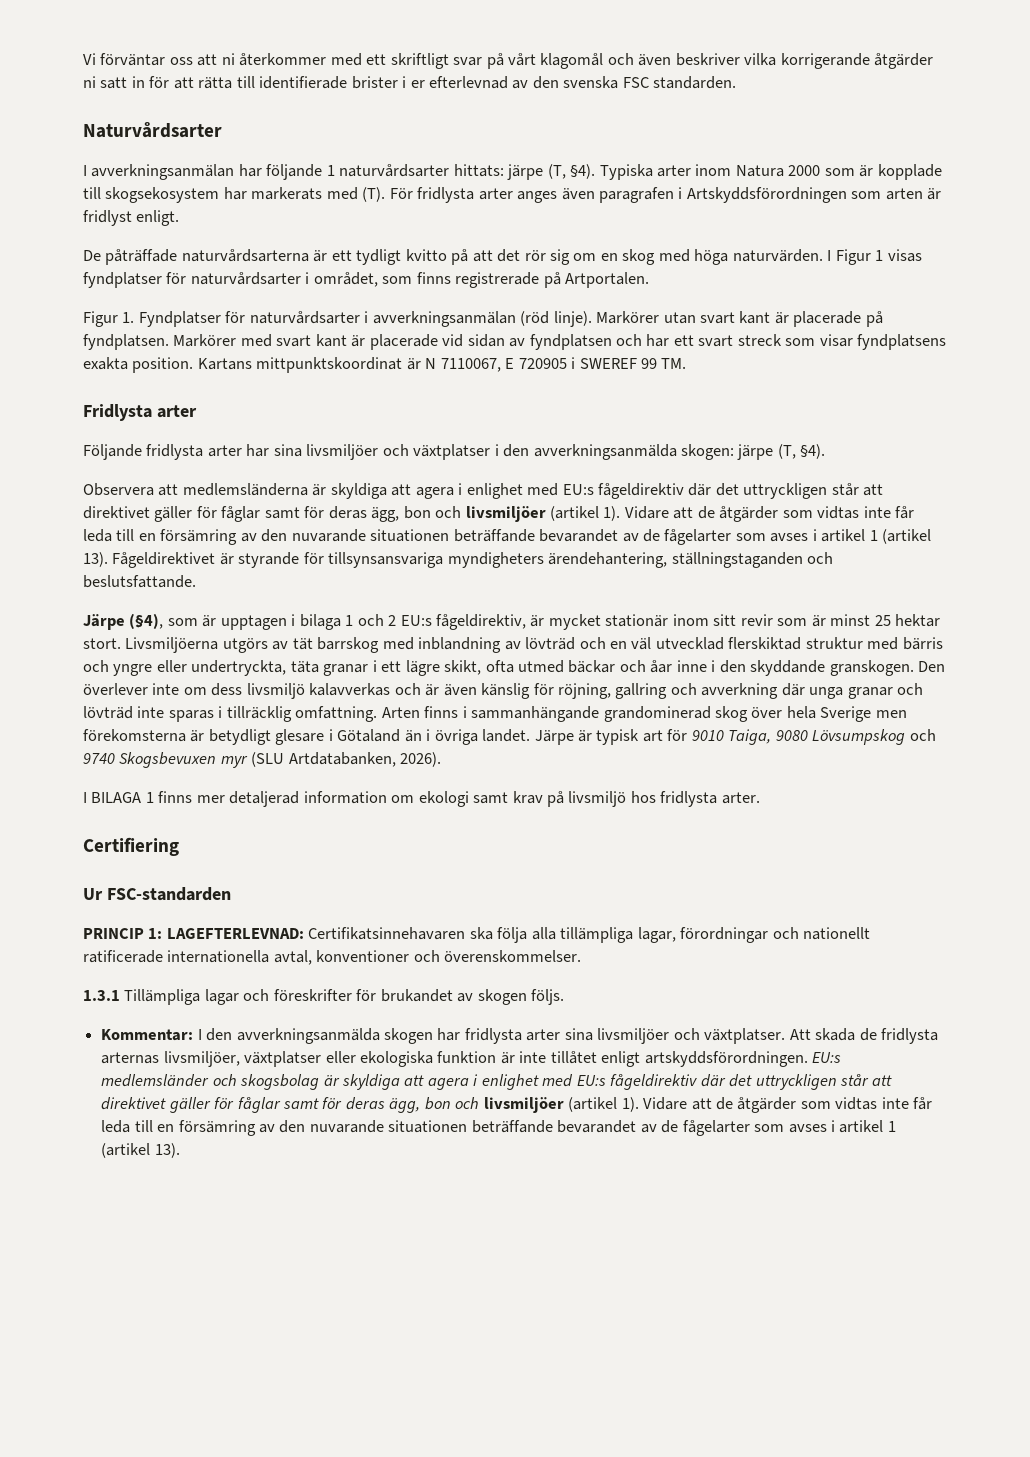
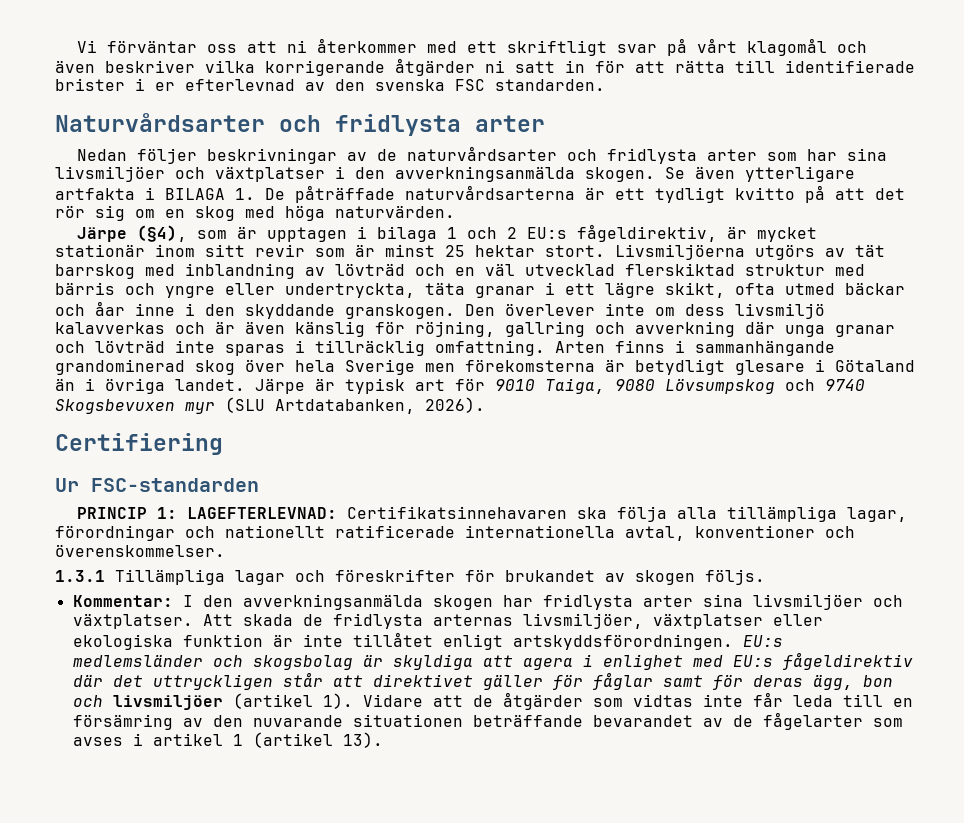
- Naturvårdsarter
- I avverkningsanmälan har följande 1 naturvårdsarter hittats: järpe (T, §4). Typiska arter inom Natura 2000 som är kopplade till skogsekosystem har markerats med (T). För fridlysta arter anges även paragrafen i Artskyddsförordningen som arten är fridlyst enligt.
- De påträffade naturvårdsarterna är ett tydligt kvitto på att det rör sig om en skog med höga naturvärden. I Figur 1 visas fyndplatser för naturvårdsarter i området, som finns registrerade på Artportalen.
- Figur 1. Fyndplatser för naturvårdsarter i avverkningsanmälan (röd linje). Markörer utan svart kant är placerade på fyndplatsen. Markörer med svart kant är placerade vid sidan av fyndplatsen och har ett svart streck som visar fyndplatsens exakta position. Kartans mittpunktskoordinat är N 7110067, E 720905 i SWEREF 99 TM.
- Fridlysta arter
- Följande fridlysta arter har sina livsmiljöer och växtplatser i den avverkningsanmälda skogen: järpe (T, §4).
- Observera att medlemsländerna är skyldiga att agera i enlighet med EU:s fågeldirektiv där det uttryckligen står att direktivet gäller för fåglar samt för deras ägg, bon och livsmiljöer (artikel 1). Vidare att de åtgärder som vidtas inte får leda till en försämring av den nuvarande situationen beträffande bevarandet av de fågelarter som avses i artikel 1 (artikel 13). Fågeldirektivet är styrande för tillsynsansvariga myndigheters ärendehantering, ställningstaganden och beslutsfattande.
+ Naturvårdsarter och fridlysta arter
+ Nedan följer beskrivningar av de naturvårdsarter och fridlysta arter som har sina livsmiljöer och växtplatser i den avverkningsanmälda skogen. Se även ytterligare artfakta i BILAGA 1. De påträffade naturvårdsarterna är ett tydligt kvitto på att det rör sig om en skog med höga naturvärden.
- I BILAGA 1 finns mer detaljerad information om ekologi samt krav på livsmiljö hos fridlysta arter.

